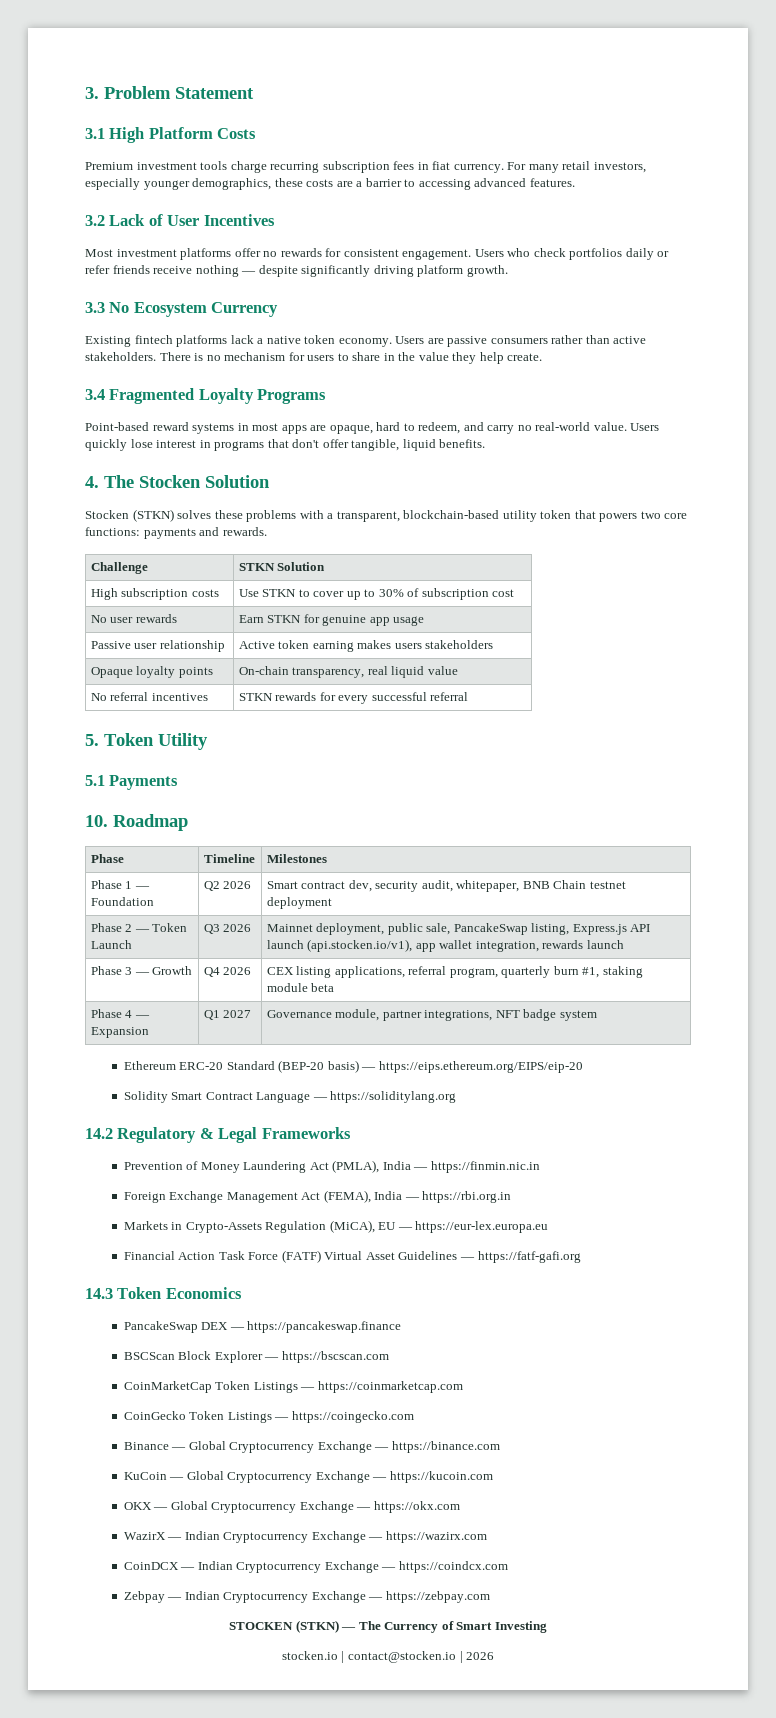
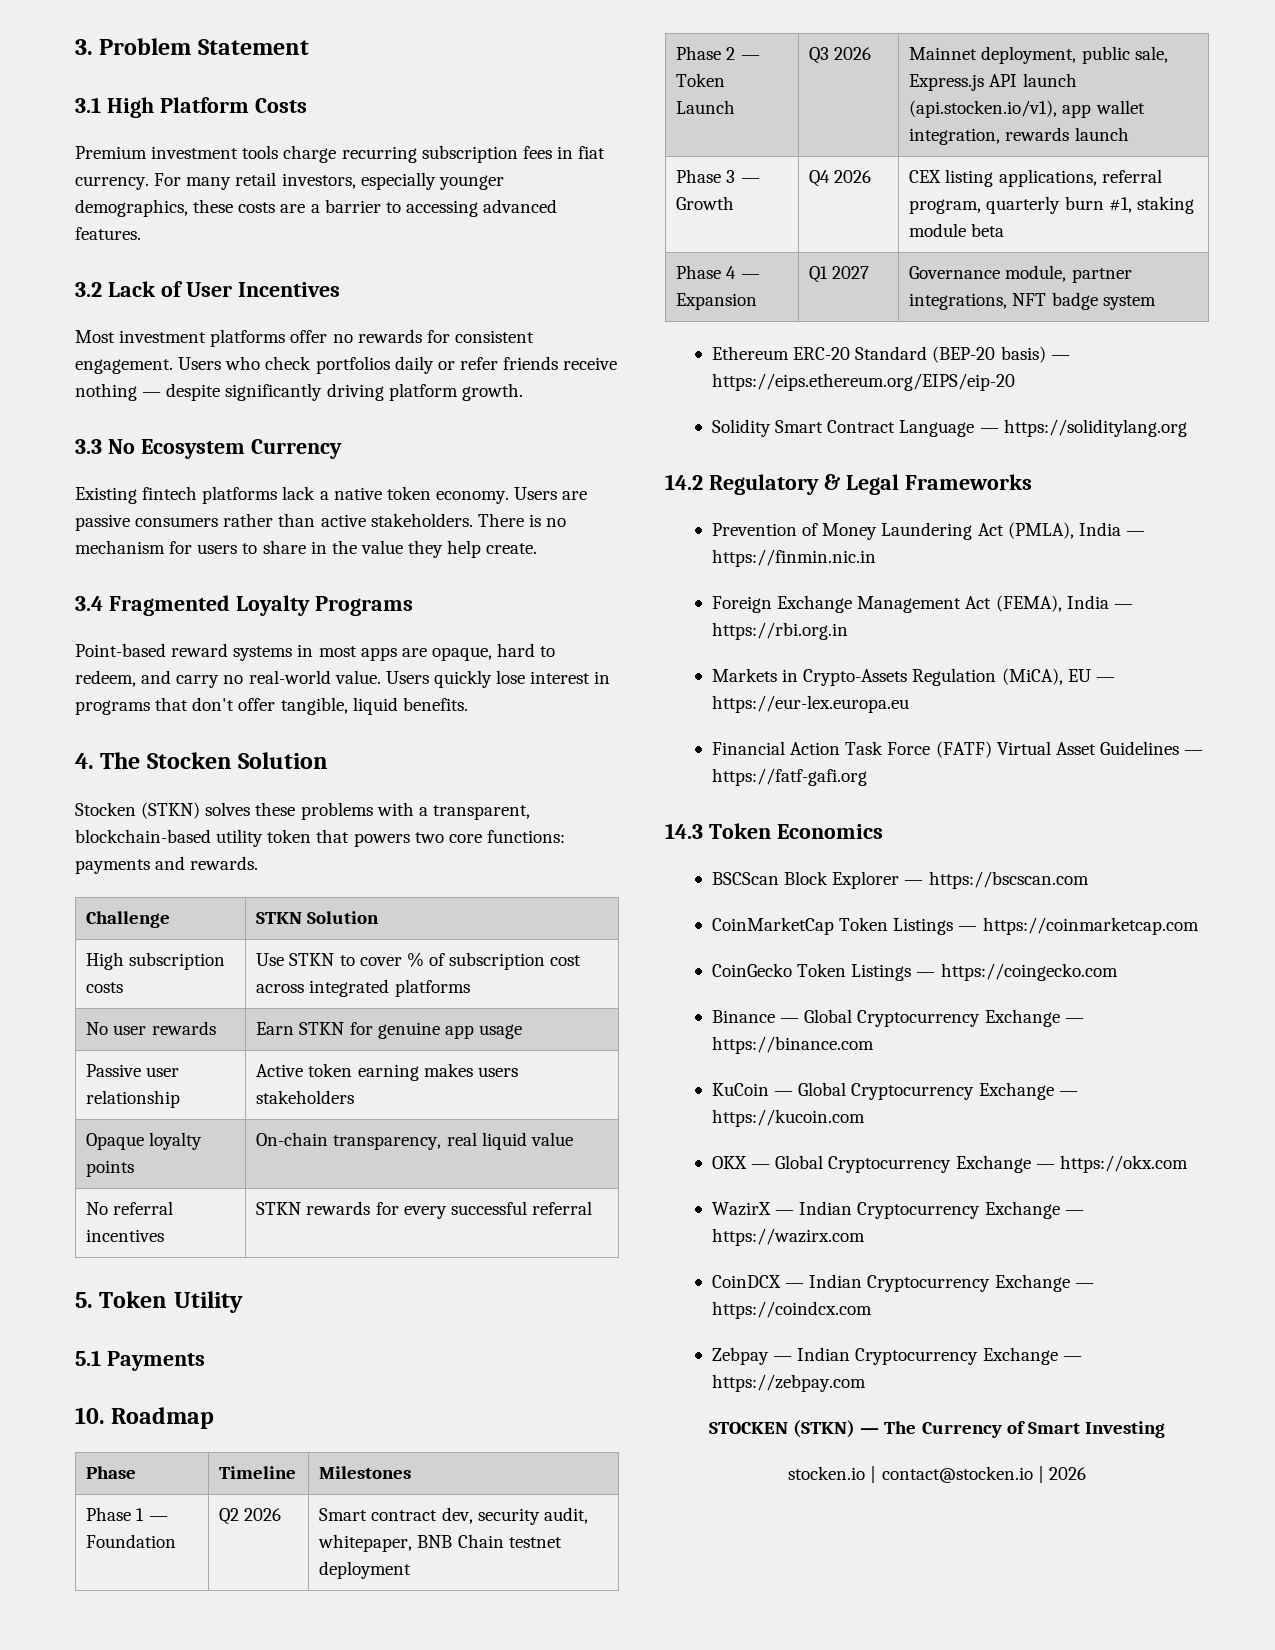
- High subscription costs | Use STKN to cover up to 30% of subscription cost
+ High subscription costs | Use STKN to cover % of subscription cost across integrated platforms
- Phase 2 — Token Launch | Q3 2026 | Mainnet deployment, public sale, PancakeSwap listing, Express.js API launch (api.stocken.io/v1), app wallet integration, rewards launch
+ Phase 2 — Token Launch | Q3 2026 | Mainnet deployment, public sale, Express.js API launch (api.stocken.io/v1), app wallet integration, rewards launch
- PancakeSwap DEX — https://pancakeswap.finance

